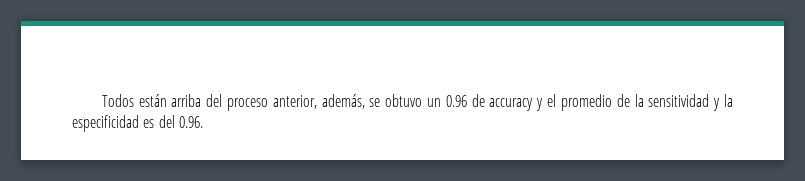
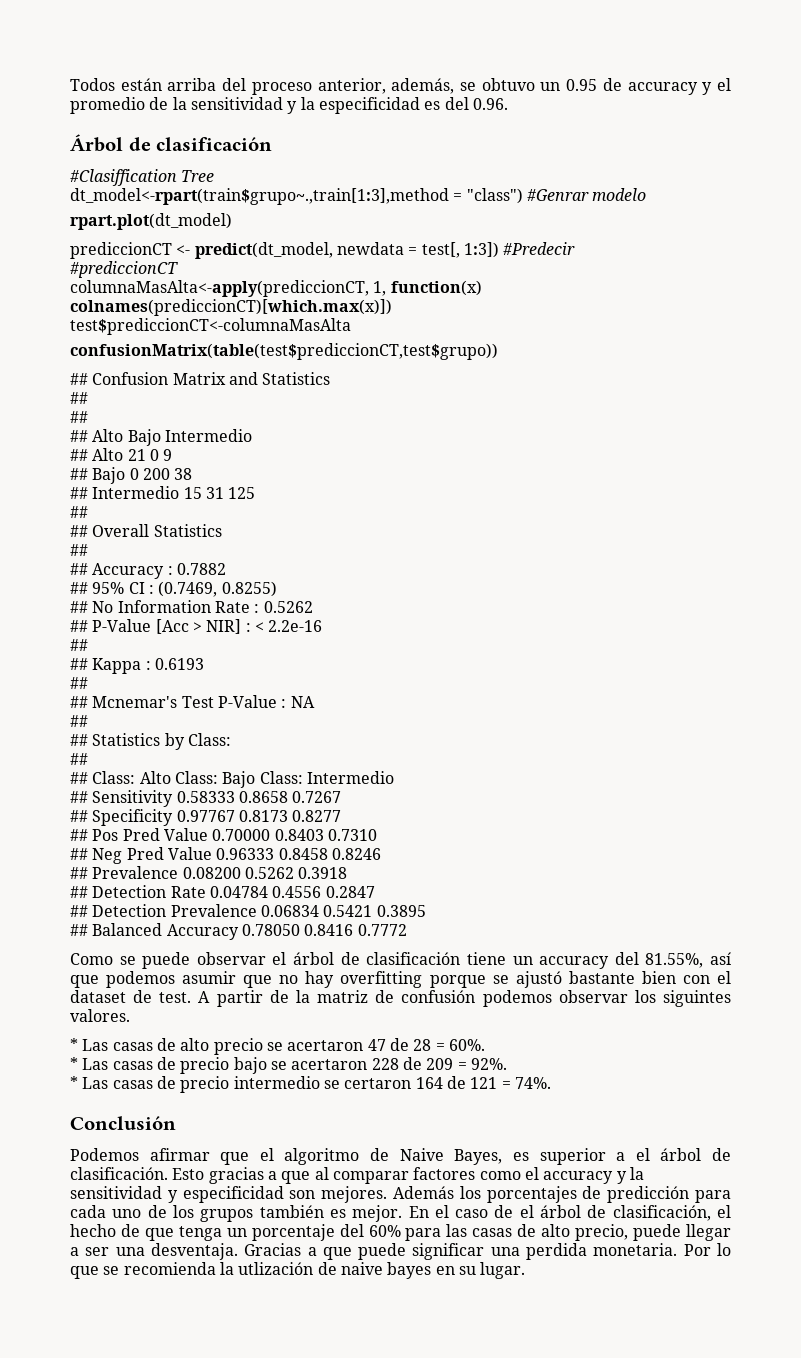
- Todos están arriba del proceso anterior, además, se obtuvo un 0.96 de accuracy y el promedio de la sensitividad y la especificidad es del 0.96.
+ Todos están arriba del proceso anterior, además, se obtuvo un 0.95 de accuracy y el promedio de la sensitividad y la especificidad es del 0.96.
+ Árbol de clasificación
+ #Clasiffication Tree
+ dt_model<-rpart(train$grupo~.,train[1:3],method = "class") #Genrar modelo
+ rpart.plot(dt_model)
+ prediccionCT <- predict(dt_model, newdata = test[, 1:3]) #Predecir
+ #prediccionCT
+ columnaMasAlta<-apply(prediccionCT, 1, function(x) colnames(prediccionCT)[which.max(x)])
+ test$prediccionCT<-columnaMasAlta
+ confusionMatrix(table(test$prediccionCT,test$grupo))
+ ## Confusion Matrix and Statistics
+ ##
+ ##
+ ## Alto Bajo Intermedio
+ ## Alto 21 0 9
+ ## Bajo 0 200 38
+ ## Intermedio 15 31 125
+ ##
+ ## Overall Statistics
+ ##
+ ## Accuracy : 0.7882
+ ## 95% CI : (0.7469, 0.8255)
+ ## No Information Rate : 0.5262
+ ## P-Value [Acc > NIR] : < 2.2e-16
+ ##
+ ## Kappa : 0.6193
+ ##
+ ## Mcnemar's Test P-Value : NA
+ ##
+ ## Statistics by Class:
+ ##
+ ## Class: Alto Class: Bajo Class: Intermedio
+ ## Sensitivity 0.58333 0.8658 0.7267
+ ## Specificity 0.97767 0.8173 0.8277
+ ## Pos Pred Value 0.70000 0.8403 0.7310
+ ## Neg Pred Value 0.96333 0.8458 0.8246
+ ## Prevalence 0.08200 0.5262 0.3918
+ ## Detection Rate 0.04784 0.4556 0.2847
+ ## Detection Prevalence 0.06834 0.5421 0.3895
+ ## Balanced Accuracy 0.78050 0.8416 0.7772
+ Como se puede observar el árbol de clasificación tiene un accuracy del 81.55%, así que podemos asumir que no hay overfitting porque se ajustó bastante bien con el dataset de test. A partir de la matriz de confusión podemos observar los siguintes valores.
+ * Las casas de alto precio se acertaron 47 de 28 = 60%.
+ * Las casas de precio bajo se acertaron 228 de 209 = 92%.
+ * Las casas de precio intermedio se certaron 164 de 121 = 74%.
+ Conclusión
+ Podemos afirmar que el algoritmo de Naive Bayes, es superior a el árbol de clasificación. Esto gracias a que al comparar factores como el accuracy y la sensitividad y especificidad son mejores. Además los porcentajes de predicción para cada uno de los grupos también es mejor. En el caso de el árbol de clasificación, el hecho de que tenga un porcentaje del 60% para las casas de alto precio, puede llegar a ser una desventaja. Gracias a que puede significar una perdida monetaria. Por lo que se recomienda la utlización de naive bayes en su lugar.

